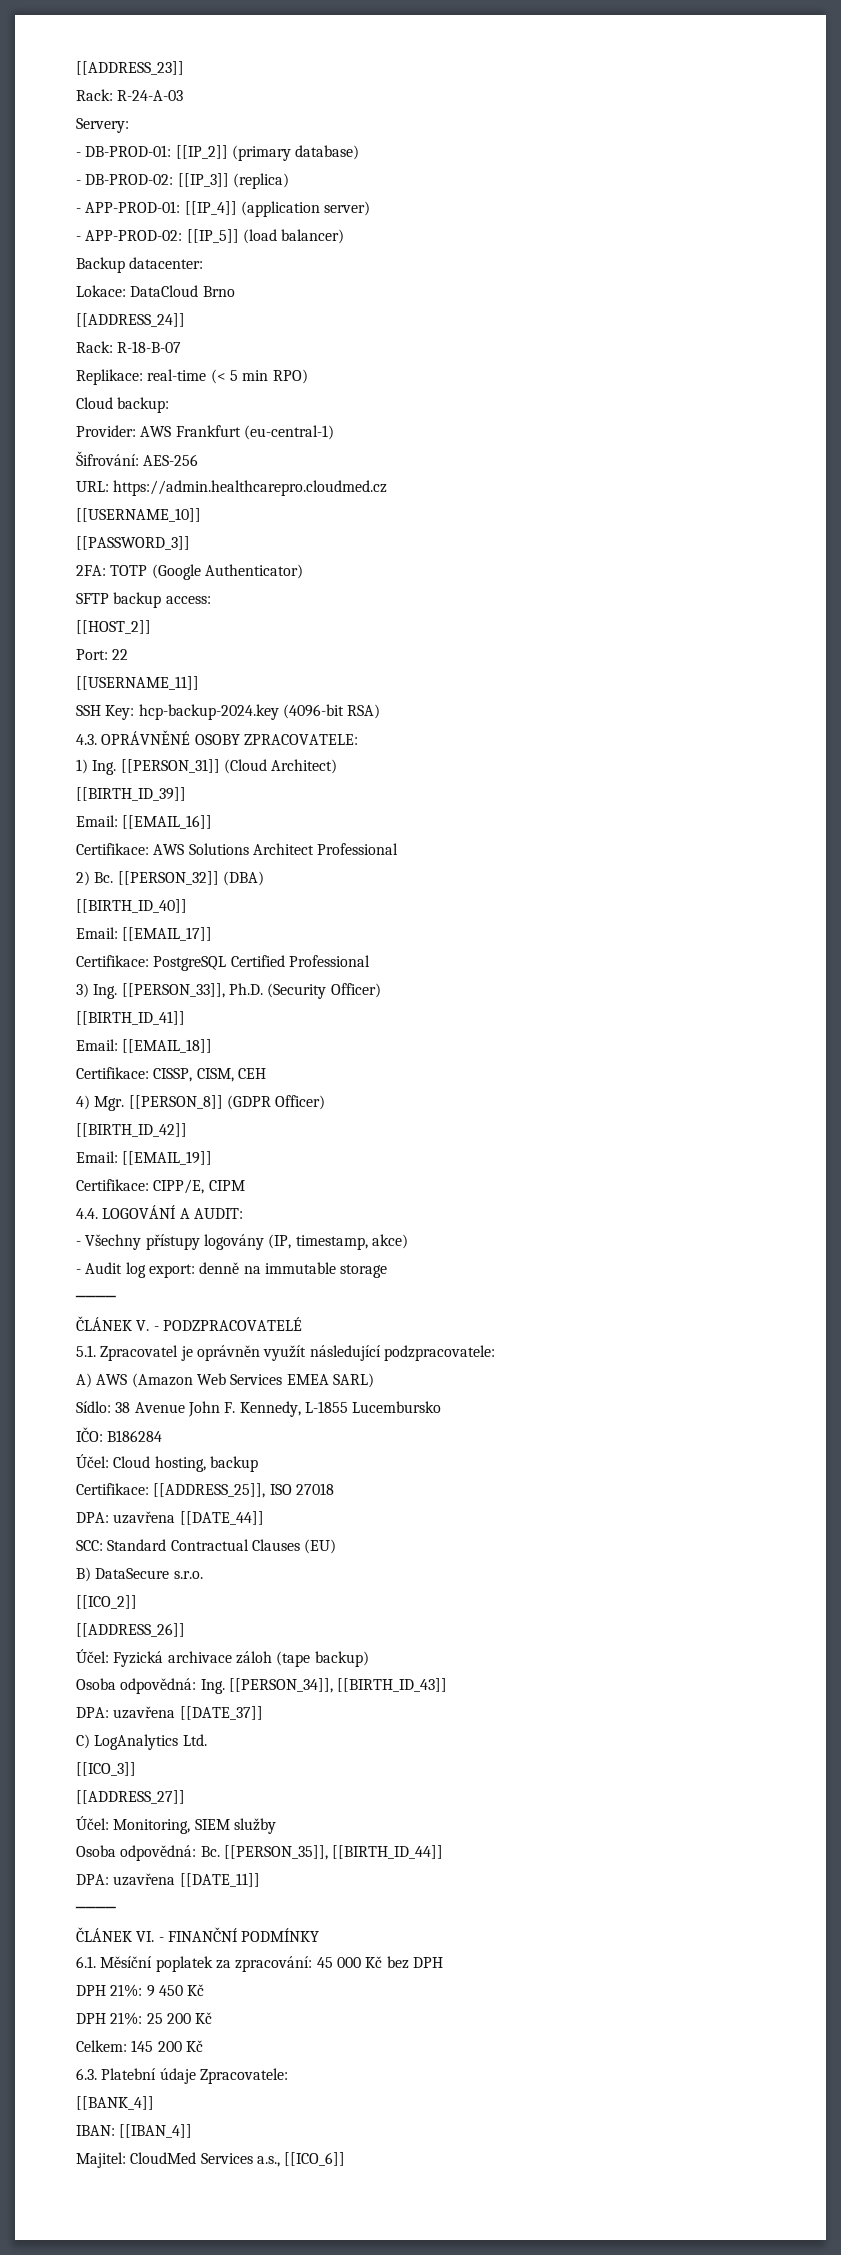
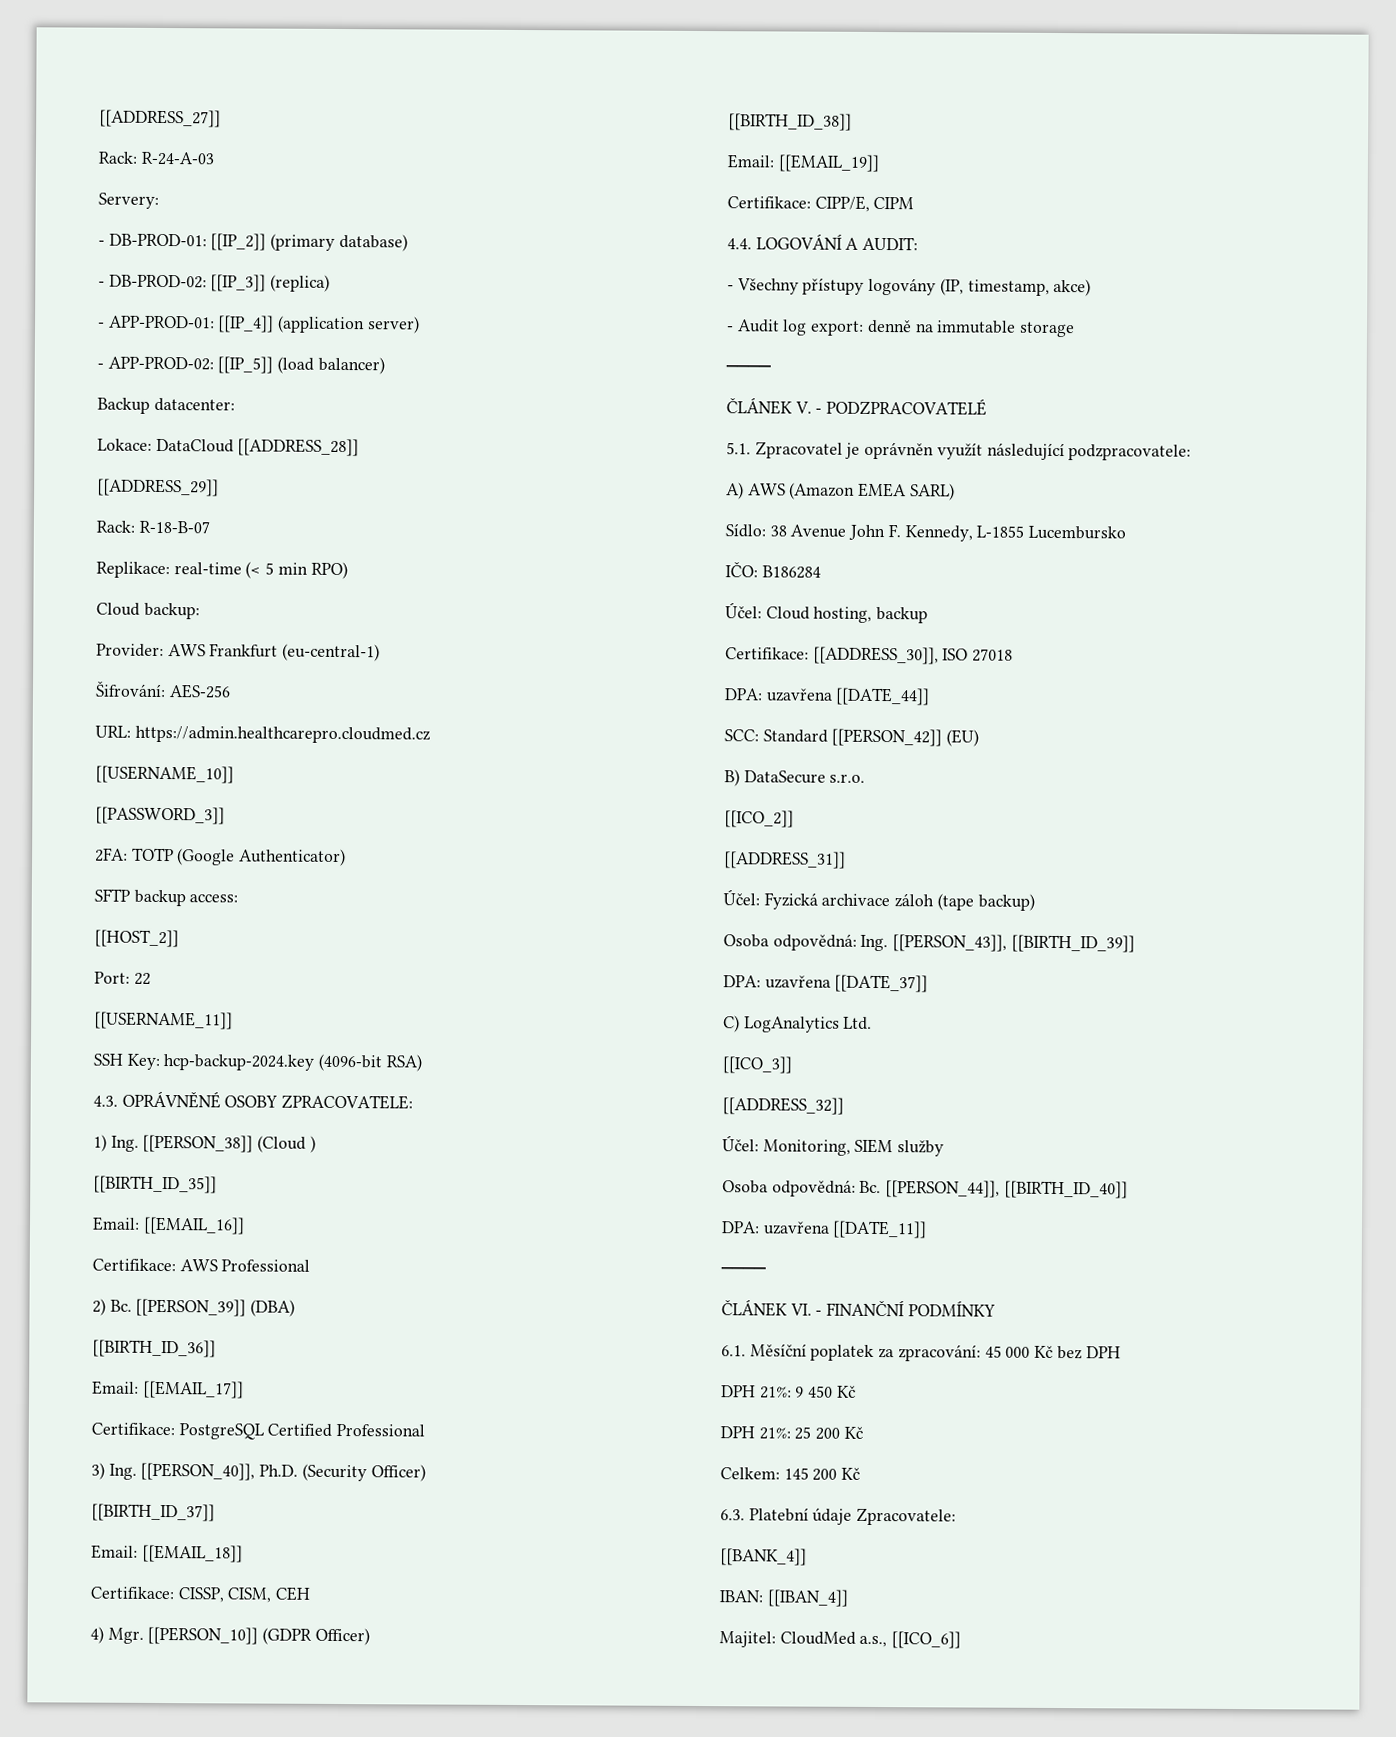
- [[ADDRESS_23]]
+ [[ADDRESS_27]]
- Lokace: DataCloud Brno
- [[ADDRESS_24]]
+ Lokace: DataCloud [[ADDRESS_28]]
+ [[ADDRESS_29]]
- 1) Ing. [[PERSON_31]] (Cloud Architect)
- [[BIRTH_ID_39]]
+ 1) Ing. [[PERSON_38]] (Cloud )
+ [[BIRTH_ID_35]]
- Certifikace: AWS Solutions Architect Professional
+ Certifikace: AWS Professional
- 2) Bc. [[PERSON_32]] (DBA)
+ 2) Bc. [[PERSON_39]] (DBA)
- [[BIRTH_ID_40]]
+ [[BIRTH_ID_36]]
- 3) Ing. [[PERSON_33]], Ph.D. (Security Officer)
+ 3) Ing. [[PERSON_40]], Ph.D. (Security Officer)
- [[BIRTH_ID_41]]
+ [[BIRTH_ID_37]]
- 4) Mgr. [[PERSON_8]] (GDPR Officer)
+ 4) Mgr. [[PERSON_10]] (GDPR Officer)
- [[BIRTH_ID_42]]
+ [[BIRTH_ID_38]]
- A) AWS (Amazon Web Services EMEA SARL)
+ A) AWS (Amazon EMEA SARL)
- Certifikace: [[ADDRESS_25]], ISO 27018
+ Certifikace: [[ADDRESS_30]], ISO 27018
- SCC: Standard Contractual Clauses (EU)
+ SCC: Standard [[PERSON_42]] (EU)
- [[ADDRESS_26]]
+ [[ADDRESS_31]]
- Osoba odpovědná: Ing. [[PERSON_34]], [[BIRTH_ID_43]]
+ Osoba odpovědná: Ing. [[PERSON_43]], [[BIRTH_ID_39]]
- [[ADDRESS_27]]
+ [[ADDRESS_32]]
- Osoba odpovědná: Bc. [[PERSON_35]], [[BIRTH_ID_44]]
+ Osoba odpovědná: Bc. [[PERSON_44]], [[BIRTH_ID_40]]
- Majitel: CloudMed Services a.s., [[ICO_6]]
+ Majitel: CloudMed a.s., [[ICO_6]]

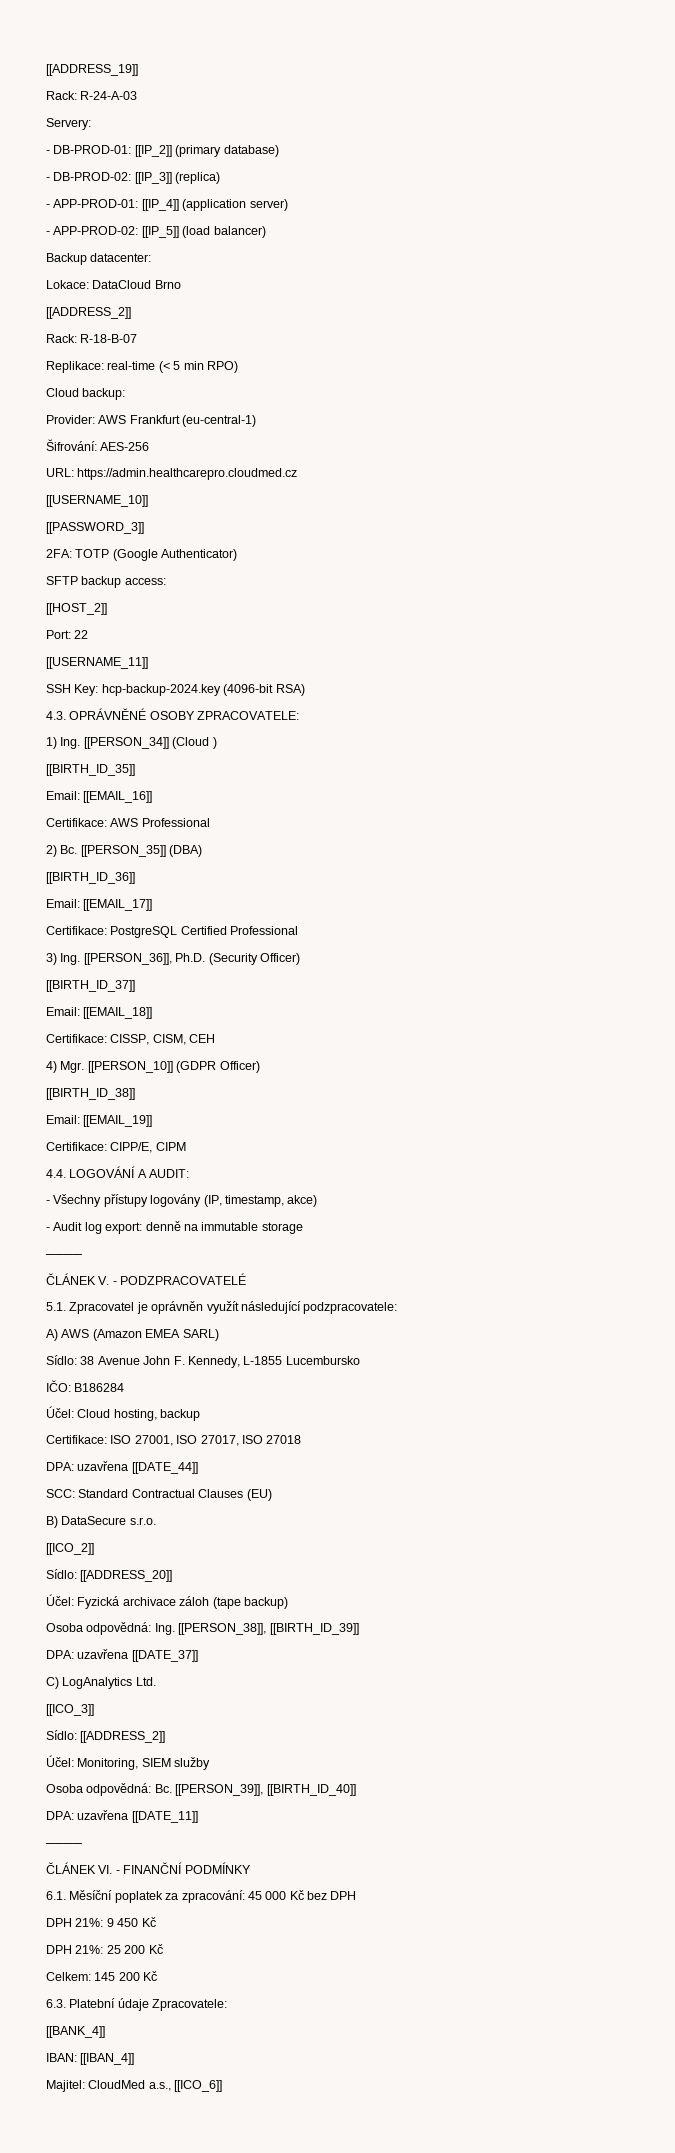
- [[ADDRESS_27]]
+ [[ADDRESS_19]]
- Lokace: DataCloud [[ADDRESS_28]]
- [[ADDRESS_29]]
+ Lokace: DataCloud Brno
+ [[ADDRESS_2]]
- 1) Ing. [[PERSON_38]] (Cloud )
+ 1) Ing. [[PERSON_34]] (Cloud )
- 2) Bc. [[PERSON_39]] (DBA)
+ 2) Bc. [[PERSON_35]] (DBA)
- 3) Ing. [[PERSON_40]], Ph.D. (Security Officer)
+ 3) Ing. [[PERSON_36]], Ph.D. (Security Officer)
- Certifikace: [[ADDRESS_30]], ISO 27018
+ Certifikace: ISO 27001, ISO 27017, ISO 27018
- SCC: Standard [[PERSON_42]] (EU)
+ SCC: Standard Contractual Clauses (EU)
- [[ADDRESS_31]]
+ Sídlo: [[ADDRESS_20]]
- Osoba odpovědná: Ing. [[PERSON_43]], [[BIRTH_ID_39]]
+ Osoba odpovědná: Ing. [[PERSON_38]], [[BIRTH_ID_39]]
- [[ADDRESS_32]]
+ Sídlo: [[ADDRESS_2]]
- Osoba odpovědná: Bc. [[PERSON_44]], [[BIRTH_ID_40]]
+ Osoba odpovědná: Bc. [[PERSON_39]], [[BIRTH_ID_40]]

